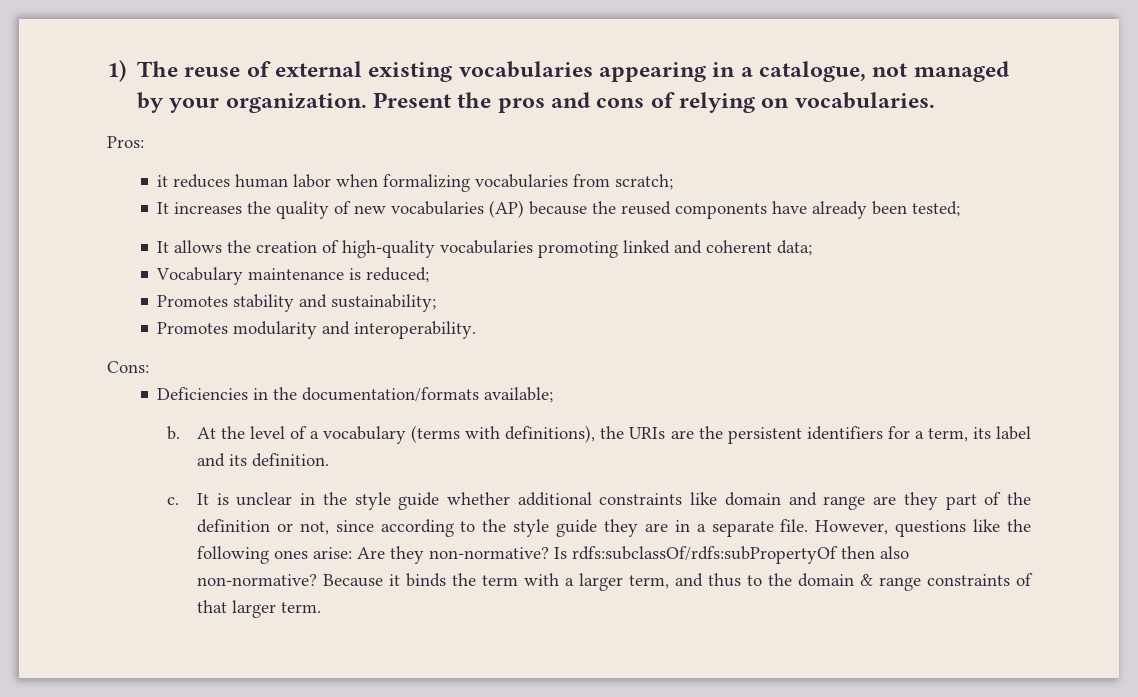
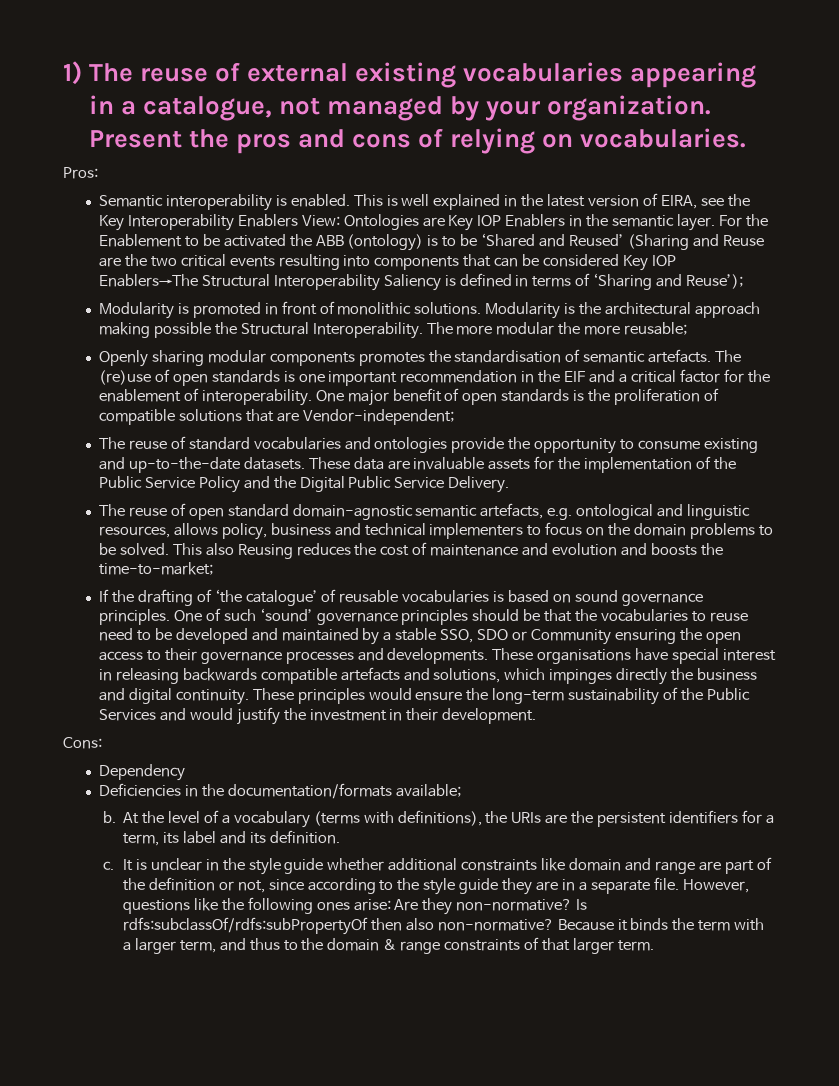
- it reduces human labor when formalizing vocabularies from scratch;
- It increases the quality of new vocabularies (AP) because the reused components have already been tested;
- It allows the creation of high-quality vocabularies promoting linked and coherent data;
- Vocabulary maintenance is reduced;
- Promotes stability and sustainability;
- Promotes modularity and interoperability.
+ Semantic interoperability is enabled. This is well explained in the latest version of EIRA, see the Key Interoperability Enablers View: Ontologies are Key IOP Enablers in the semantic layer. For the Enablement to be activated the ABB (ontology) is to be ‘Shared and Reused’ (Sharing and Reuse are the two critical events resulting into components that can be considered Key IOP Enablers→The Structural Interoperability Saliency is defined in terms of ‘Sharing and Reuse’);
+ Modularity is promoted in front of monolithic solutions. Modularity is the architectural approach making possible the Structural Interoperability. The more modular the more reusable;
+ Openly sharing modular components promotes the standardisation of semantic artefacts. The (re)use of open standards is one important recommendation in the EIF and a critical factor for the enablement of interoperability. One major benefit of open standards is the proliferation of compatible solutions that are Vendor-independent;
+ The reuse of standard vocabularies and ontologies provide the opportunity to consume existing and up-to-the-date datasets. These data are invaluable assets for the implementation of the Public Service Policy and the Digital Public Service Delivery.
+ The reuse of open standard domain-agnostic semantic artefacts, e.g. ontological and linguistic resources, allows policy, business and technical implementers to focus on the domain problems to be solved. This also Reusing reduces the cost of maintenance and evolution and boosts the time-to-market;
+ If the drafting of ‘the catalogue’ of reusable vocabularies is based on sound governance principles. One of such ‘sound’ governance principles should be that the vocabularies to reuse need to be developed and maintained by a stable SSO, SDO or Community ensuring the open access to their governance processes and developments. These organisations have special interest in releasing backwards compatible artefacts and solutions, which impinges directly the business and digital continuity. These principles would ensure the long-term sustainability of the Public Services and would justify the investment in their development.
+ Dependency
- It is unclear in the style guide whether additional constraints like domain and range are they part of the definition or not, since according to the style guide they are in a separate file.
+ It is unclear in the style guide whether additional constraints like domain and range are part of the definition or not, since according to the style guide they are in a separate file.

